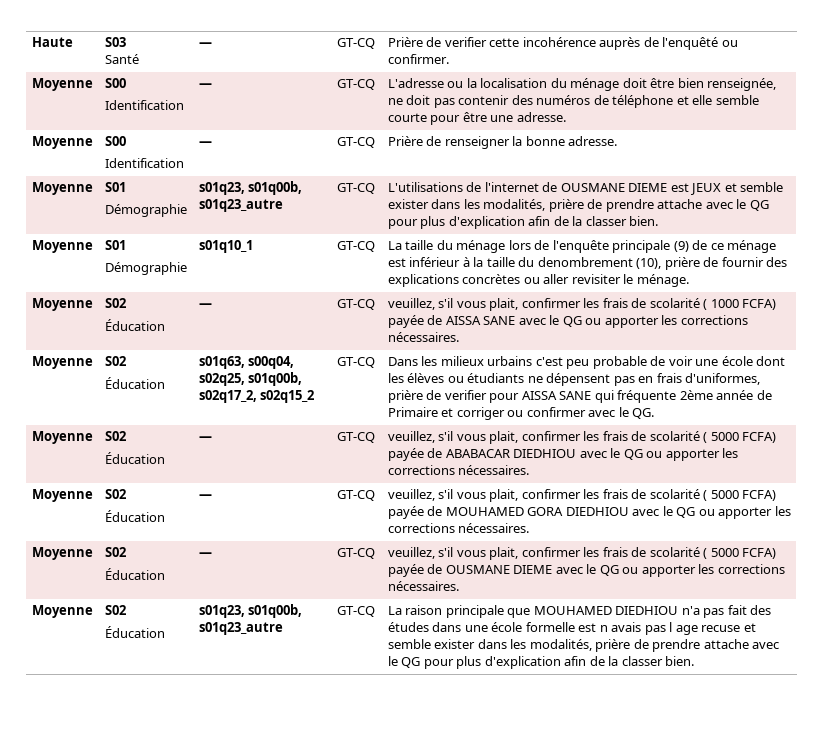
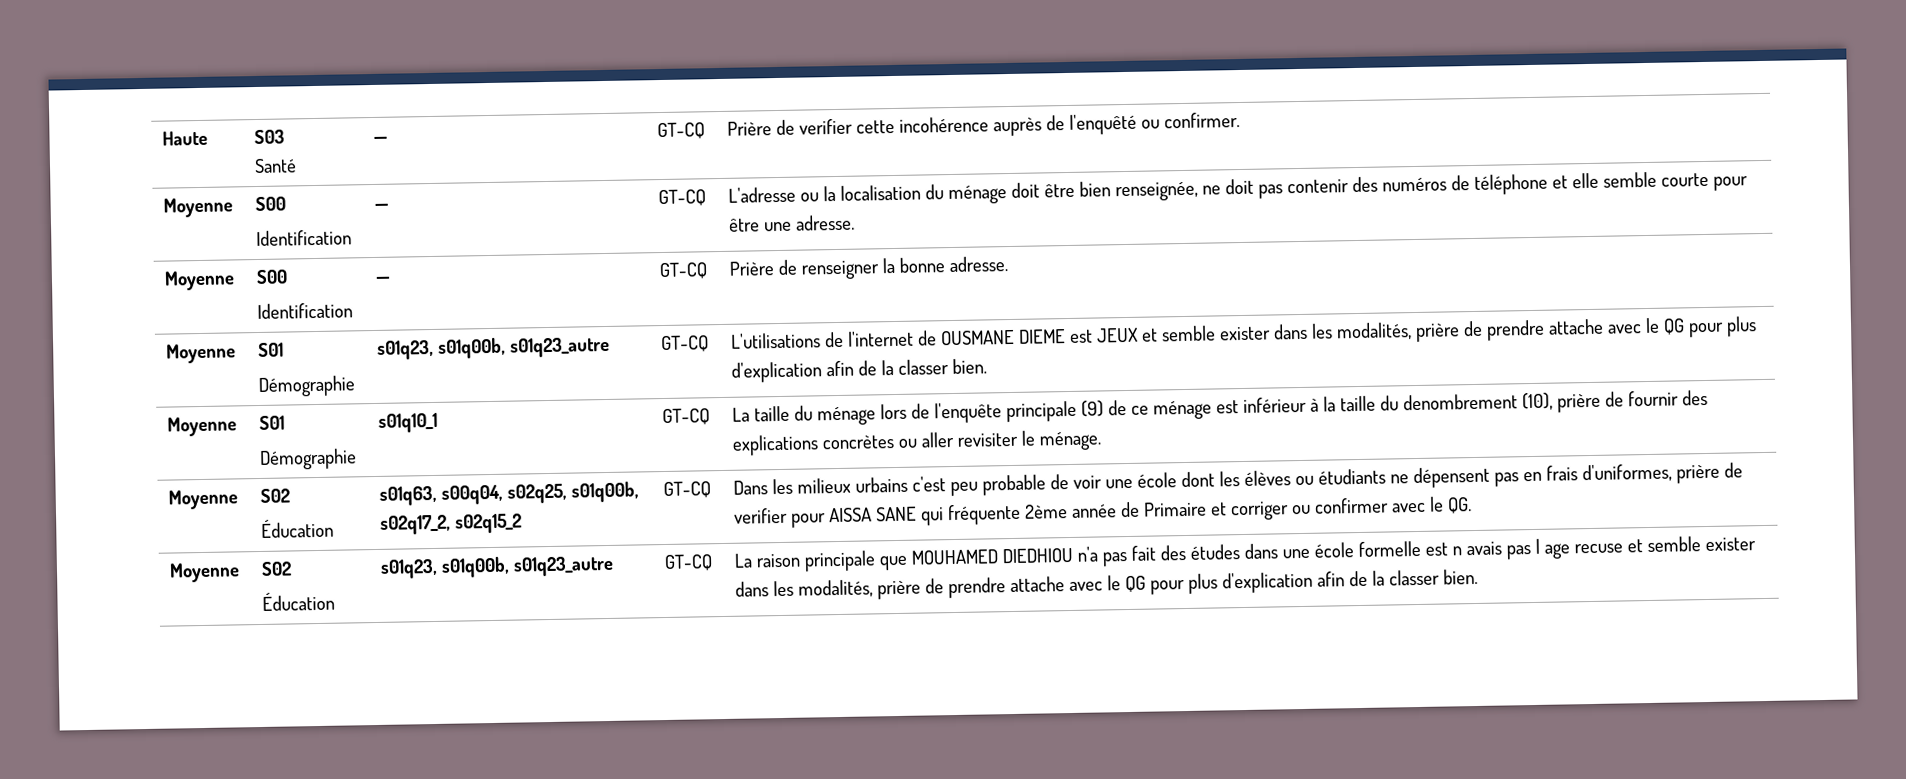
- Éducation | — | GT-CQ | veuillez, s'il vous plait, confirmer les frais de scolarité ( 1000 FCFA) payée de AISSA SANE avec le QG ou apporter les corrections nécessaires.
- Moyenne | S02
- Éducation | — | GT-CQ | veuillez, s'il vous plait, confirmer les frais de scolarité ( 5000 FCFA) payée de ABABACAR DIEDHIOU avec le QG ou apporter les corrections nécessaires.
- Moyenne | S02
- Éducation | — | GT-CQ | veuillez, s'il vous plait, confirmer les frais de scolarité ( 5000 FCFA) payée de MOUHAMED GORA DIEDHIOU avec le QG ou apporter les corrections nécessaires.
- Moyenne | S02
- Éducation | — | GT-CQ | veuillez, s'il vous plait, confirmer les frais de scolarité ( 5000 FCFA) payée de OUSMANE DIEME avec le QG ou apporter les corrections nécessaires.
- Moyenne | S02

